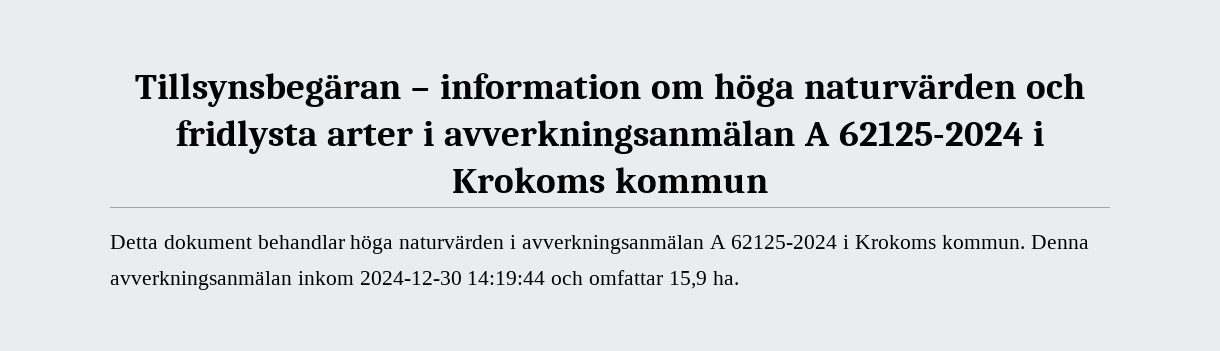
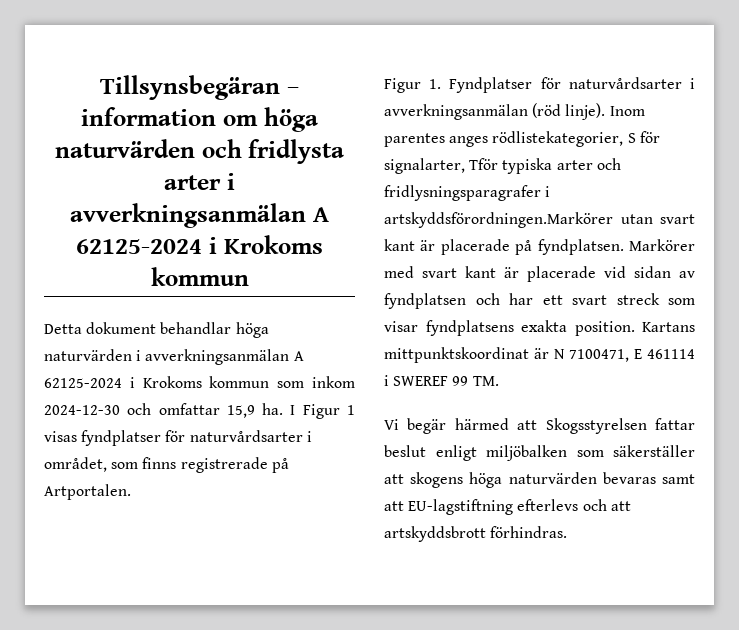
- Detta dokument behandlar höga naturvärden i avverkningsanmälan A 62125-2024 i Krokoms kommun. Denna avverkningsanmälan inkom 2024-12-30 14:19:44 och omfattar 15,9 ha.
+ Detta dokument behandlar höga naturvärden i avverkningsanmälan A 62125-2024 i Krokoms kommun som inkom 2024-12-30 och omfattar 15,9 ha.
+ I Figur 1 visas fyndplatser för naturvårdsarter i området, som finns registrerade på Artportalen.
+ Figur 1. Fyndplatser för naturvårdsarter i avverkningsanmälan (röd linje). Inom parentes anges rödlistekategorier, S för signalarter, Tför typiska arter och fridlysningsparagrafer i artskyddsförordningen.Markörer utan svart kant är placerade på fyndplatsen. Markörer med svart kant är placerade vid sidan av fyndplatsen och har ett svart streck som visar fyndplatsens exakta position. Kartans mittpunktskoordinat är N 7100471, E 461114 i SWEREF 99 TM.
+ Vi begär härmed att Skogsstyrelsen fattar beslut enligt miljöbalken som säkerställer att skogens höga naturvärden bevaras samt att EU-lagstiftning efterlevs och att artskyddsbrott förhindras.

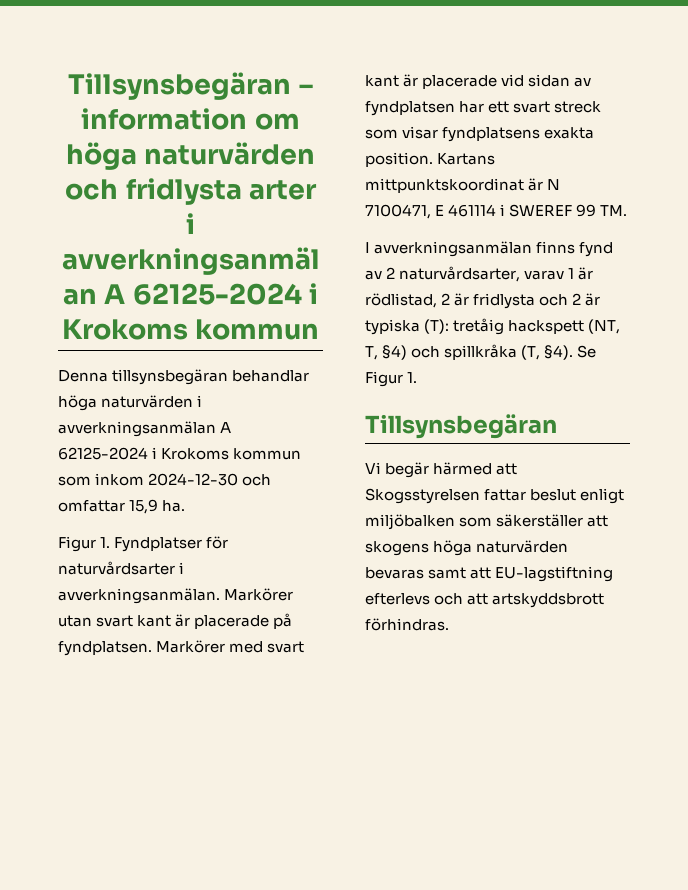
- Detta dokument behandlar höga naturvärden i avverkningsanmälan A 62125-2024 i Krokoms kommun som inkom 2024-12-30 och omfattar 15,9 ha. I Figur 1 visas fyndplatser för naturvårdsarter i området, som finns registrerade på Artportalen.
+ Denna tillsynsbegäran behandlar höga naturvärden i avverkningsanmälan A 62125-2024 i Krokoms kommun som inkom 2024-12-30 och omfattar 15,9 ha.
- Figur 1. Fyndplatser för naturvårdsarter i avverkningsanmälan (röd linje). Inom parentes anges rödlistekategorier, S för signalarter, Tför typiska arter och fridlysningsparagrafer i artskyddsförordningen.Markörer utan svart kant är placerade på fyndplatsen.
+ Figur 1. Fyndplatser för naturvårdsarter i avverkningsanmälan. Markörer utan svart kant är placerade på fyndplatsen.
- Markörer med svart kant är placerade vid sidan av fyndplatsen och har ett svart streck som visar fyndplatsens exakta position.
+ Markörer med svart kant är placerade vid sidan av fyndplatsen har ett svart streck som visar fyndplatsens exakta position.
+ I avverkningsanmälan finns fynd av 2 naturvårdsarter, varav 1 är rödlistad, 2 är fridlysta och 2 är typiska (T): tretåig hackspett (NT, T, §4) och spillkråka (T, §4). Se Figur 1.
+ Tillsynsbegäran

